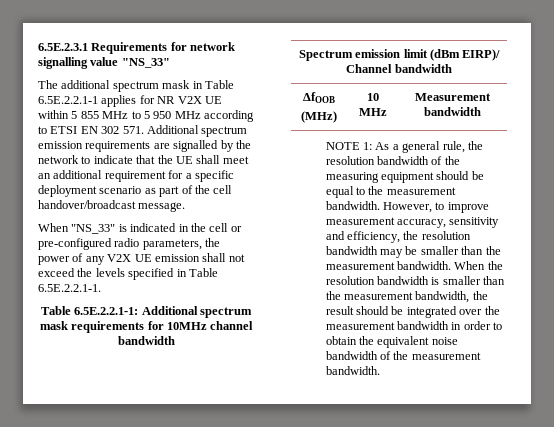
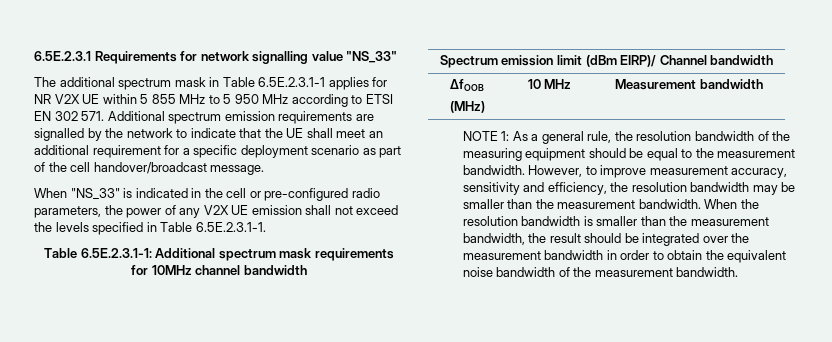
- The additional spectrum mask in Table 6.5E.2.2.1-1 applies for NR V2X UE within 5 855 MHz to 5 950 MHz according to ETSI EN 302 571. Additional spectrum emission requirements are signalled by the network to indicate that the UE shall meet an additional requirement for a specific deployment scenario as part of the cell handover/broadcast message.
+ The additional spectrum mask in Table 6.5E.2.3.1-1 applies for NR V2X UE within 5 855 MHz to 5 950 MHz according to ETSI EN 302 571. Additional spectrum emission requirements are signalled by the network to indicate that the UE shall meet an additional requirement for a specific deployment scenario as part of the cell handover/broadcast message.
- When "NS_33" is indicated in the cell or pre-configured radio parameters, the power of any V2X UE emission shall not exceed the levels specified in Table 6.5E.2.2.1-1.
- Table 6.5E.2.2.1-1: Additional spectrum mask requirements for 10MHz channel bandwidth
+ When "NS_33" is indicated in the cell or pre-configured radio parameters, the power of any V2X UE emission shall not exceed the levels specified in Table 6.5E.2.3.1-1.
+ Table 6.5E.2.3.1-1: Additional spectrum mask requirements for 10MHz channel bandwidth

